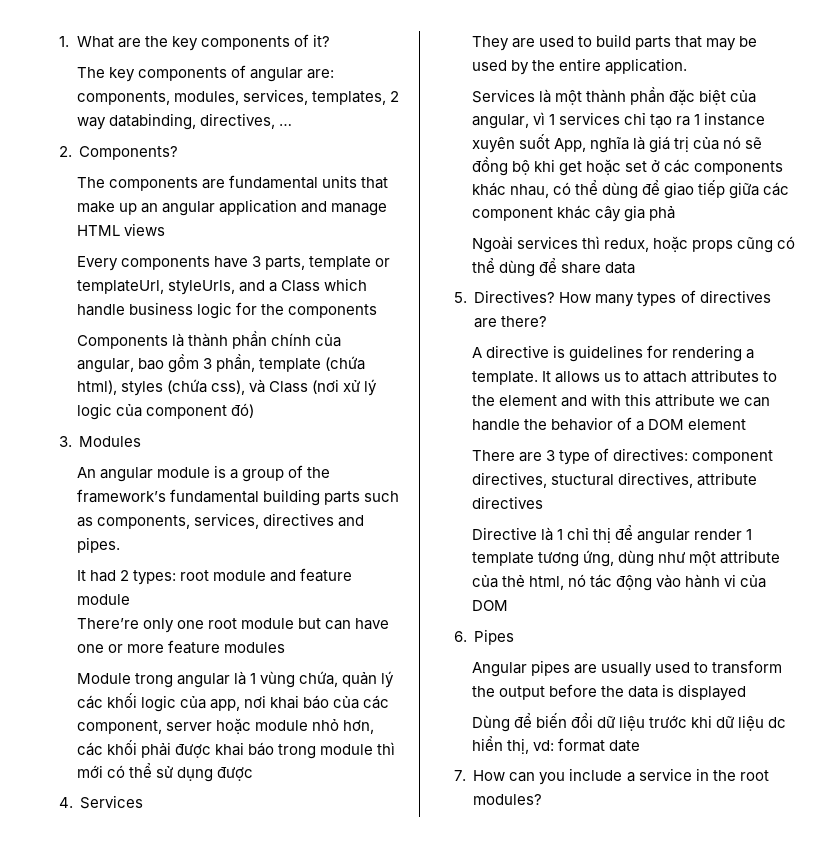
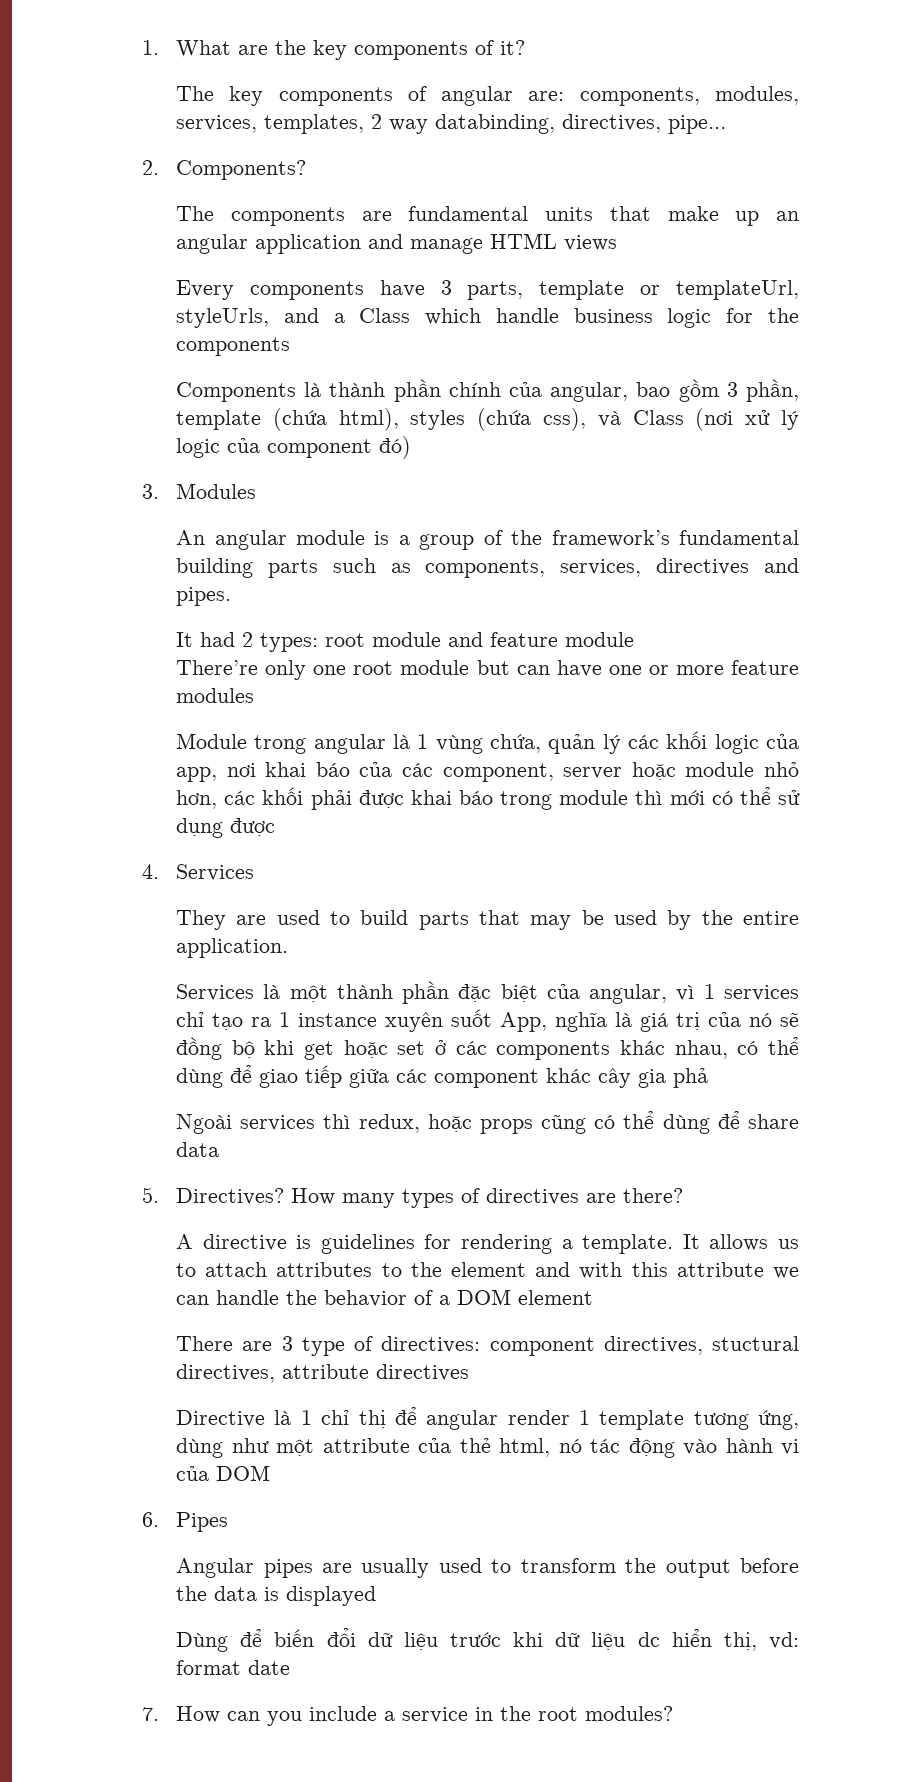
- The key components of angular are: components, modules, services, templates, 2 way databinding, directives, …
+ The key components of angular are: components, modules, services, templates, 2 way databinding, directives, pipe…

